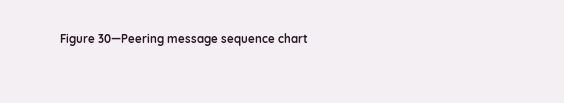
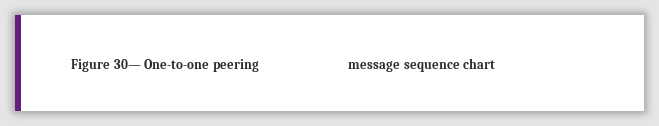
- Figure 30—Peering message sequence chart
+ Figure 30— One-to-one peering message sequence chart

